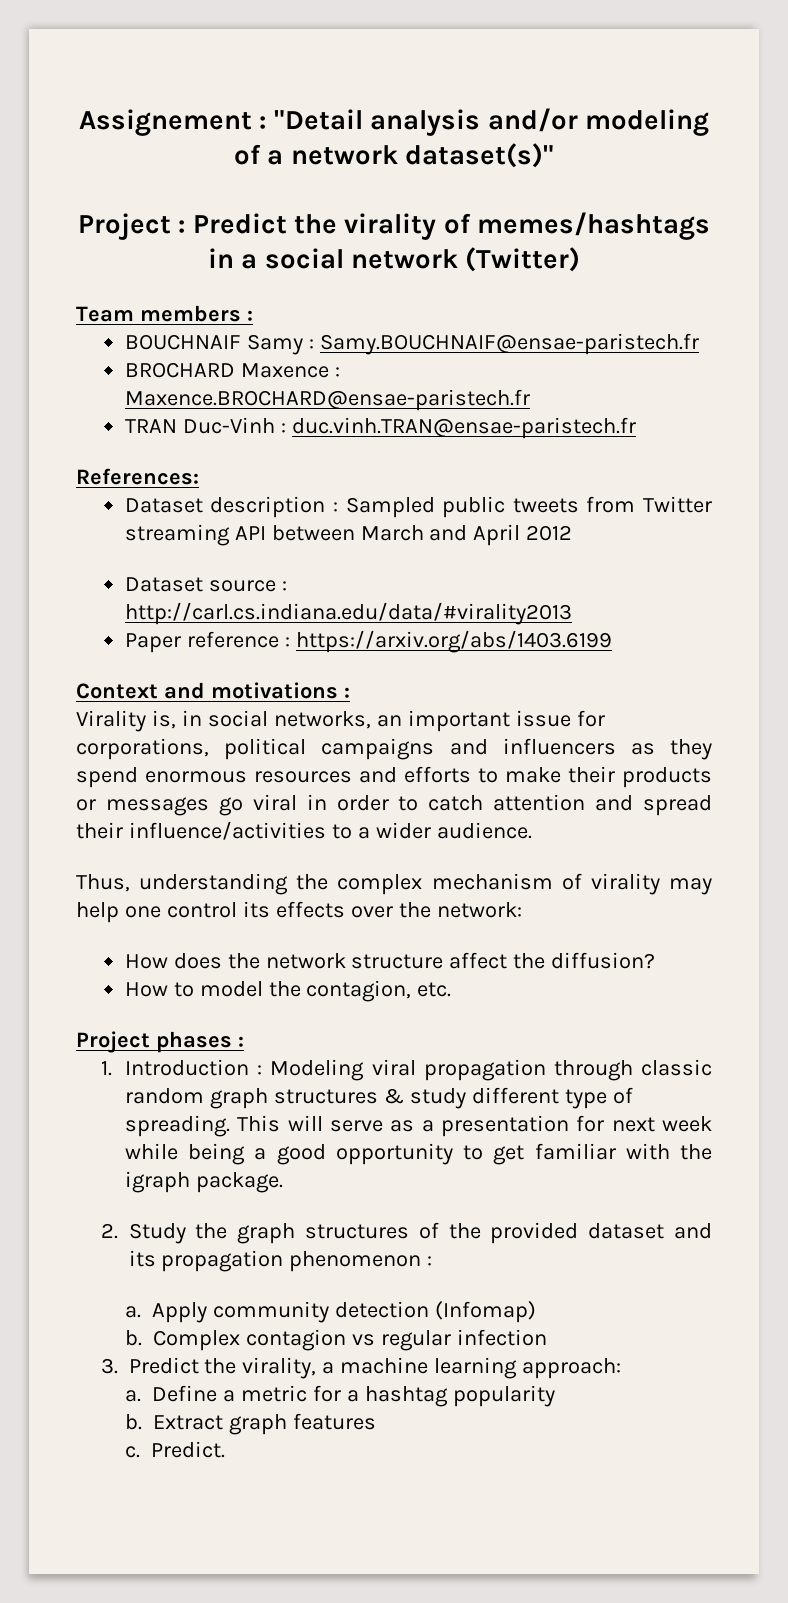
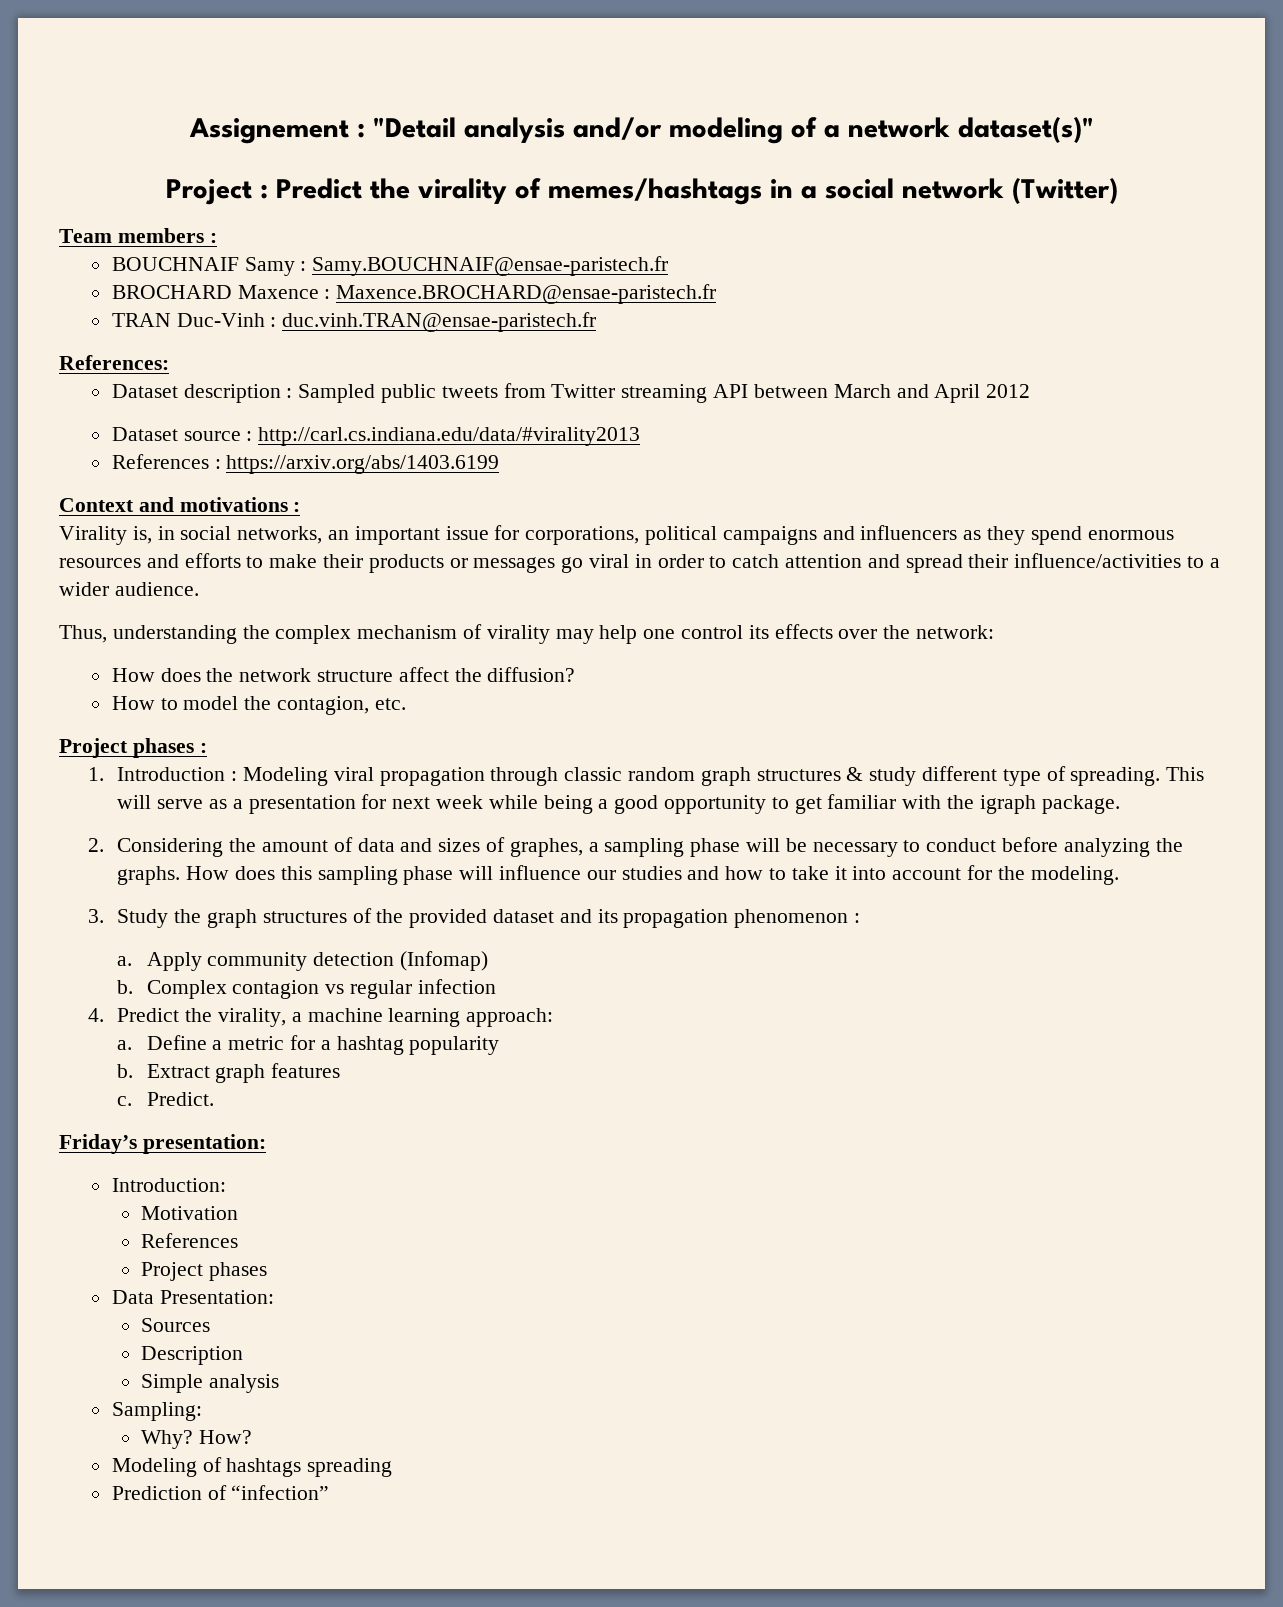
- Paper reference : https://arxiv.org/abs/1403.6199
+ References : https://arxiv.org/abs/1403.6199
- 2. Study the graph structures of the provided dataset and its propagation phenomenon :
+ 2. Considering the amount of data and sizes of graphes, a sampling phase will be necessary to conduct before analyzing the graphs. How does this sampling phase will influence our studies and how to take it into account for the modeling.
+ 3. Study the graph structures of the provided dataset and its propagation phenomenon :
- 3. Predict the virality, a machine learning approach:
+ 4. Predict the virality, a machine learning approach:
+ Friday’s presentation:
+ Introduction:
+ Motivation
+ References
+ Project phases
+ Data Presentation:
+ Sources
+ Description
+ Simple analysis
+ Sampling:
+ Why? How?
+ Modeling of hashtags spreading
+ Prediction of “infection”

